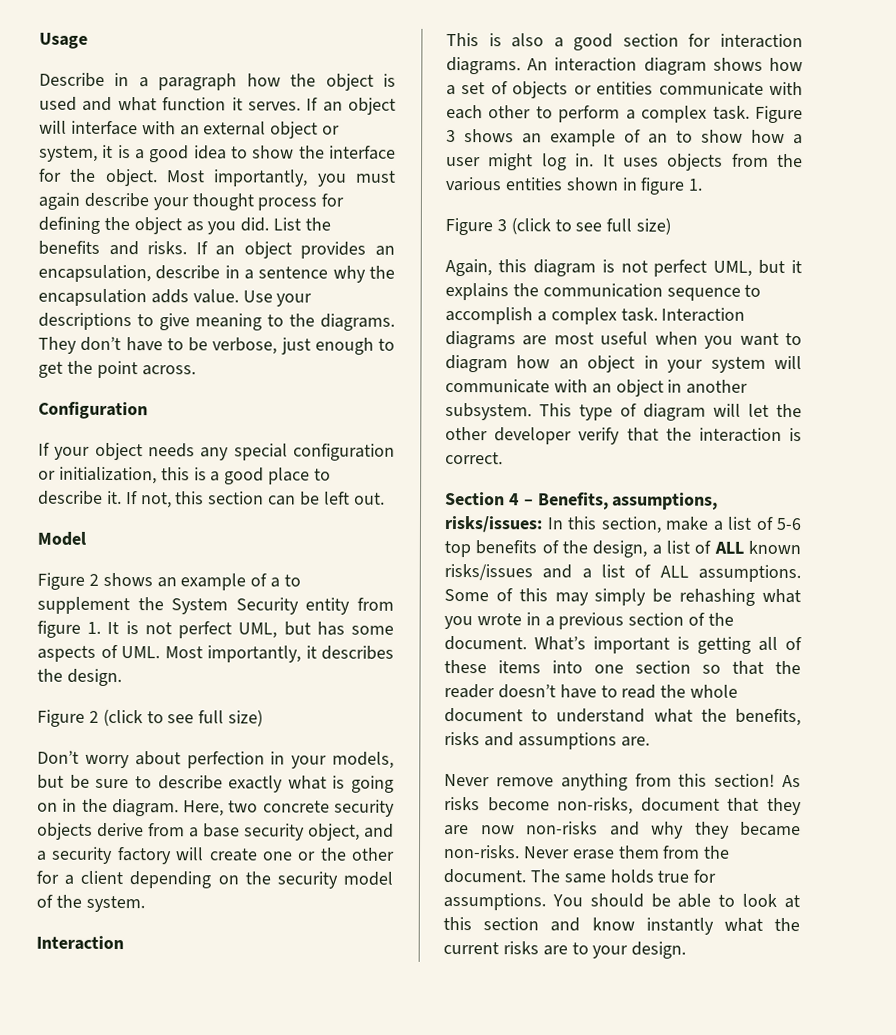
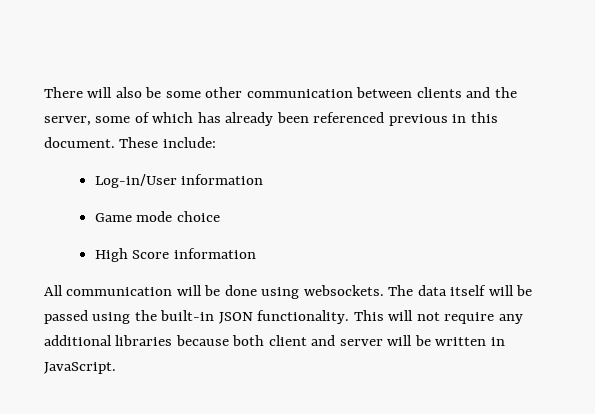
- Usage
- Describe in a paragraph how the object is used and what function it serves. If an object will interface with an external object or system, it is a good idea to show the interface for the object. Most importantly, you must again describe your thought process for defining the object as you did. List the benefits and risks. If an object provides an encapsulation, describe in a sentence why the encapsulation adds value. Use your descriptions to give meaning to the diagrams. They don’t have to be verbose, just enough to get the point across.
- Configuration
- If your object needs any special configuration or initialization, this is a good place to describe it. If not, this section can be left out.
- Model
- Figure 2 shows an example of a to supplement the System Security entity from figure 1. It is not perfect UML, but has some aspects of UML. Most importantly, it describes the design.
- Figure 2 (click to see full size)
- Don’t worry about perfection in your models, but be sure to describe exactly what is going on in the diagram. Here, two concrete security objects derive from a base security object, and a security factory will create one or the other for a client depending on the security model of the system.
- Interaction
- This is also a good section for interaction diagrams. An interaction diagram shows how a set of objects or entities communicate with each other to perform a complex task. Figure 3 shows an example of an to show how a user might log in. It uses objects from the various entities shown in figure 1.
- Figure 3 (click to see full size)
- Again, this diagram is not perfect UML, but it explains the communication sequence to accomplish a complex task. Interaction diagrams are most useful when you want to diagram how an object in your system will communicate with an object in another subsystem. This type of diagram will let the other developer verify that the interaction is correct.
- Section 4 – Benefits, assumptions, risks/issues: In this section, make a list of 5-6 top benefits of the design, a list of ALL known risks/issues and a list of ALL assumptions. Some of this may simply be rehashing what you wrote in a previous section of the document. What’s important is getting all of these items into one section so that the reader doesn’t have to read the whole document to understand what the benefits, risks and assumptions are.
- Never remove anything from this section! As risks become non-risks, document that they are now non-risks and why they became non-risks. Never erase them from the document. The same holds true for assumptions. You should be able to look at this section and know instantly what the current risks are to your design.
+ There will also be some other communication between clients and the server, some of which has already been referenced previous in this document. These include:
+ Log-in/User information
+ Game mode choice
+ High Score information
+ All communication will be done using websockets. The data itself will be passed using the built-in JSON functionality. This will not require any additional libraries because both client and server will be written in JavaScript.

